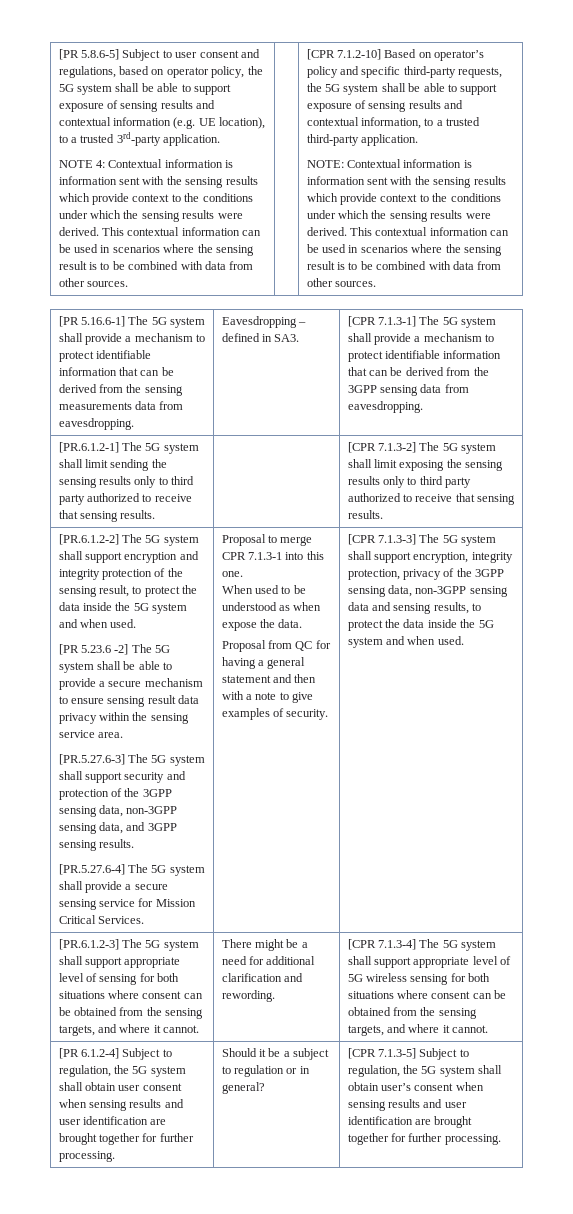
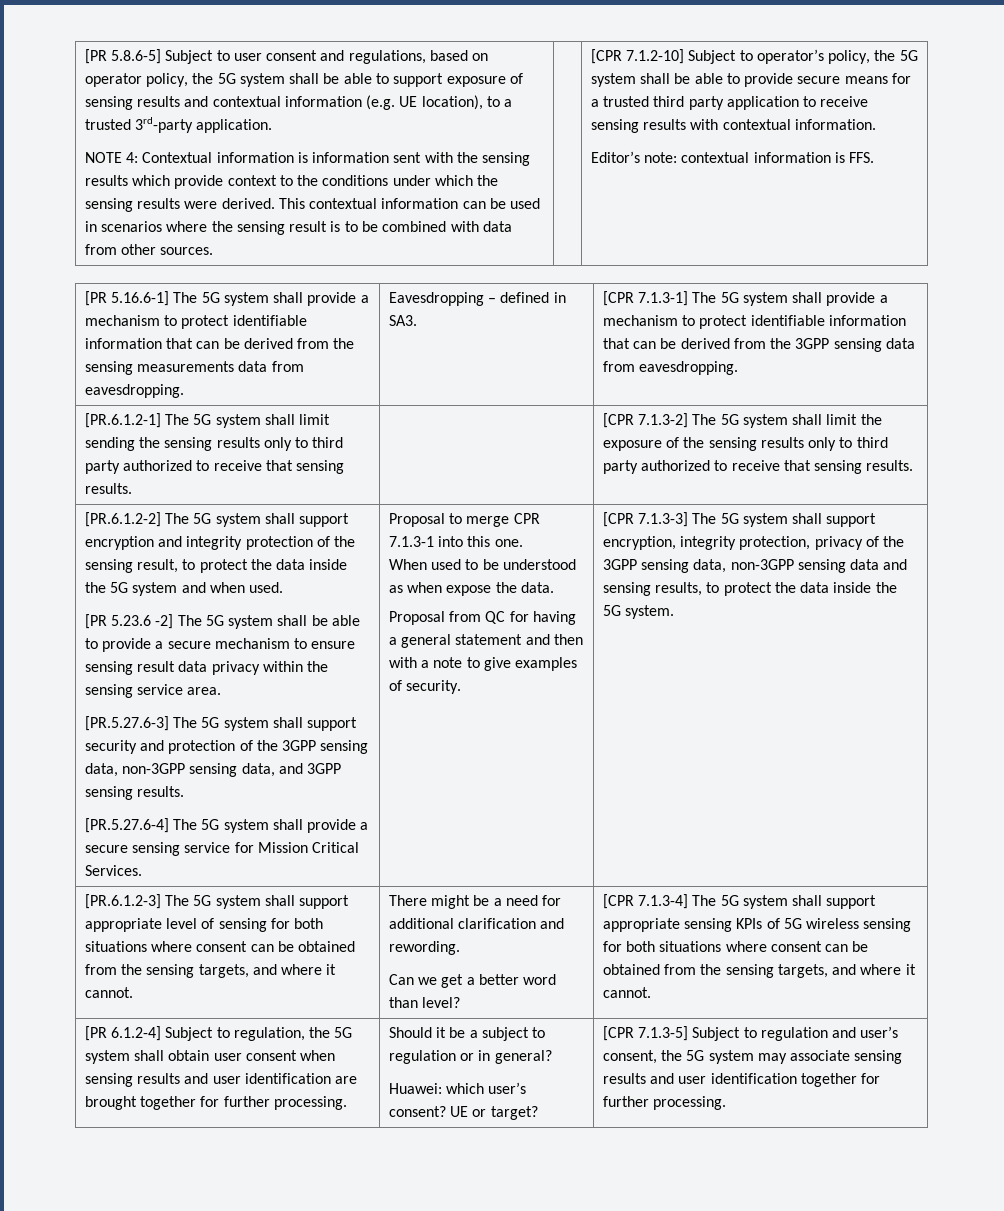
- [CPR 7.1.2-10] Based on operator’s policy and specific third-party requests, the 5G system shall be able to support exposure of sensing results and contextual information, to a trusted third-party application.
- NOTE: Contextual information is information sent with the sensing results which provide context to the conditions under which the sensing results were derived. This contextual information can be used in scenarios where the sensing result is to be combined with data from other sources.
+ [CPR 7.1.2-10] Subject to operator’s policy, the 5G system shall be able to provide secure means for a trusted third party application to receive sensing results with contextual information.
+ Editor’s note: contextual information is FFS.
- [CPR 7.1.3-2] The 5G system shall limit exposing the sensing results only to third party authorized to receive that sensing results.
+ [CPR 7.1.3-2] The 5G system shall limit the exposure of the sensing results only to third party authorized to receive that sensing results.
- [CPR 7.1.3-3] The 5G system shall support encryption, integrity protection, privacy of the 3GPP sensing data, non-3GPP sensing data and sensing results, to protect the data inside the 5G system and when used.
+ [CPR 7.1.3-3] The 5G system shall support encryption, integrity protection, privacy of the 3GPP sensing data, non-3GPP sensing data and sensing results, to protect the data inside the 5G system.
+ Can we get a better word than level?
- [CPR 7.1.3-4] The 5G system shall support appropriate level of 5G wireless sensing for both situations where consent can be obtained from the sensing targets, and where it cannot.
+ [CPR 7.1.3-4] The 5G system shall support appropriate sensing KPIs of 5G wireless sensing for both situations where consent can be obtained from the sensing targets, and where it cannot.
- [CPR 7.1.3-5] Subject to regulation, the 5G system shall obtain user’s consent when sensing results and user identification are brought together for further processing.
+ Huawei: which user’s consent? UE or target? | [CPR 7.1.3-5] Subject to regulation and user’s consent, the 5G system may associate sensing results and user identification together for further processing.

